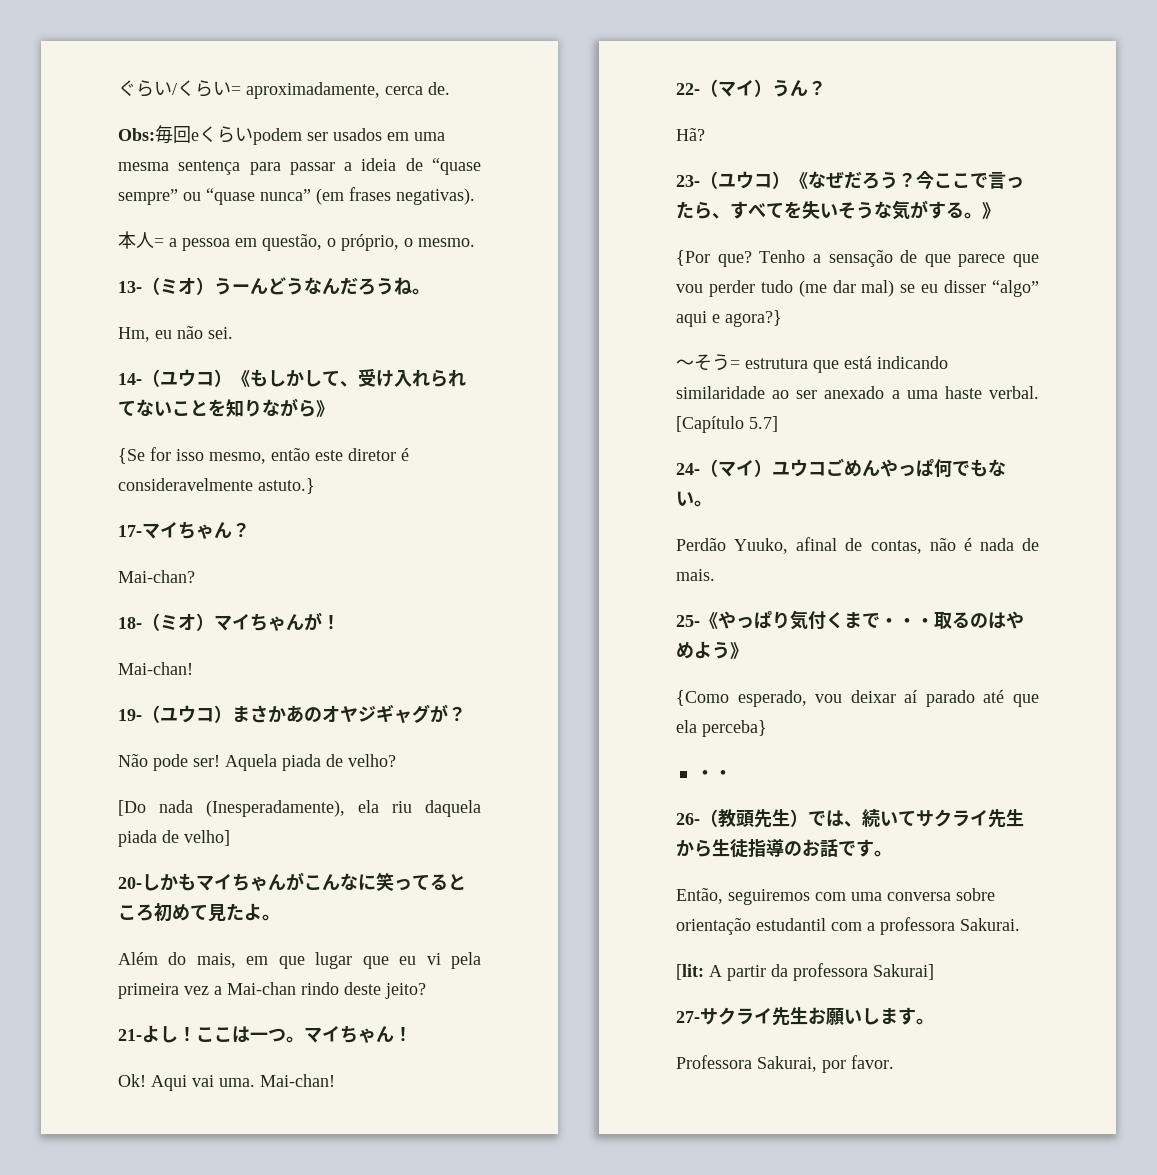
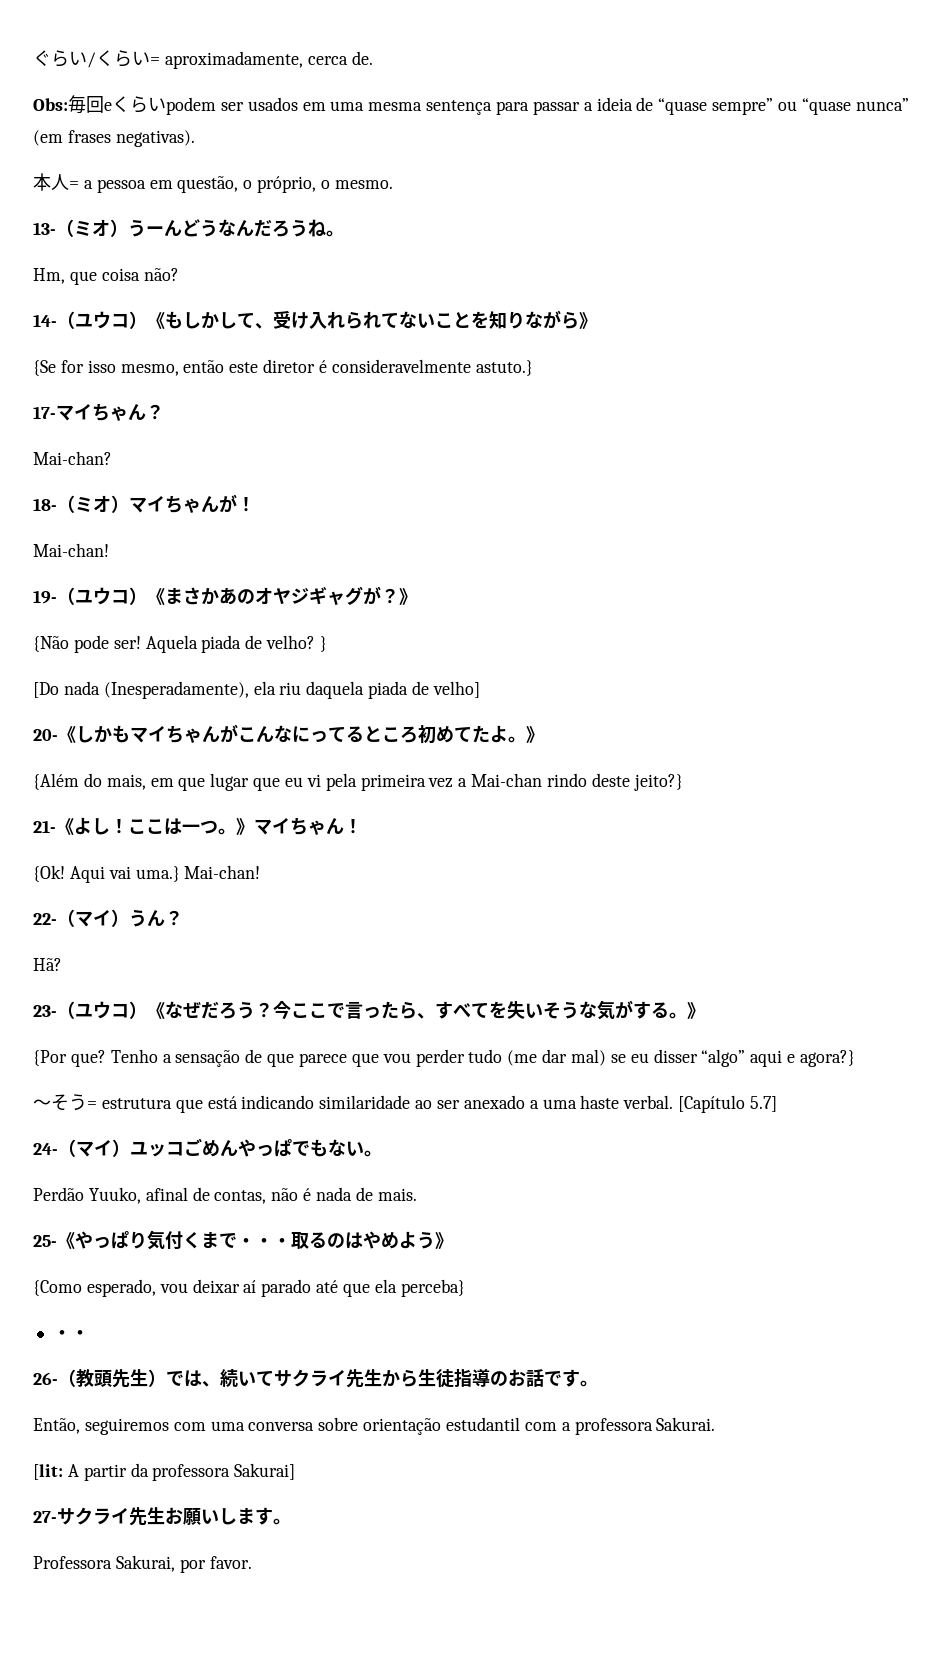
- Hm, eu não sei.
+ Hm, que coisa não?
- 19-（ユウコ）まさかあのオヤジギャグが？
- Não pode ser!
+ 19-（ユウコ）《まさかあのオヤジギャグが？》
+ {Não pode ser!
+ }
- 20-しかもマイちゃんがこんなに笑ってるところ初めて見たよ。
- Além do mais, em que lugar que eu vi pela primeira vez a Mai-chan rindo deste jeito?
+ 20-《しかもマイちゃんがこんなにってるところ初めてたよ。》
+ {Além do mais, em que lugar que eu vi pela primeira vez a Mai-chan rindo deste jeito?}
- 21-よし！
+ 21-《よし！
- マイちゃん！
+ 》マイちゃん！
- Ok!
+ {Ok!
- Aqui vai uma. Mai-chan!
+ Aqui vai uma.} Mai-chan!
- 24-（マイ）ユウコごめんやっぱ何でもない。
+ 24-（マイ）ユッコごめんやっぱでもない。

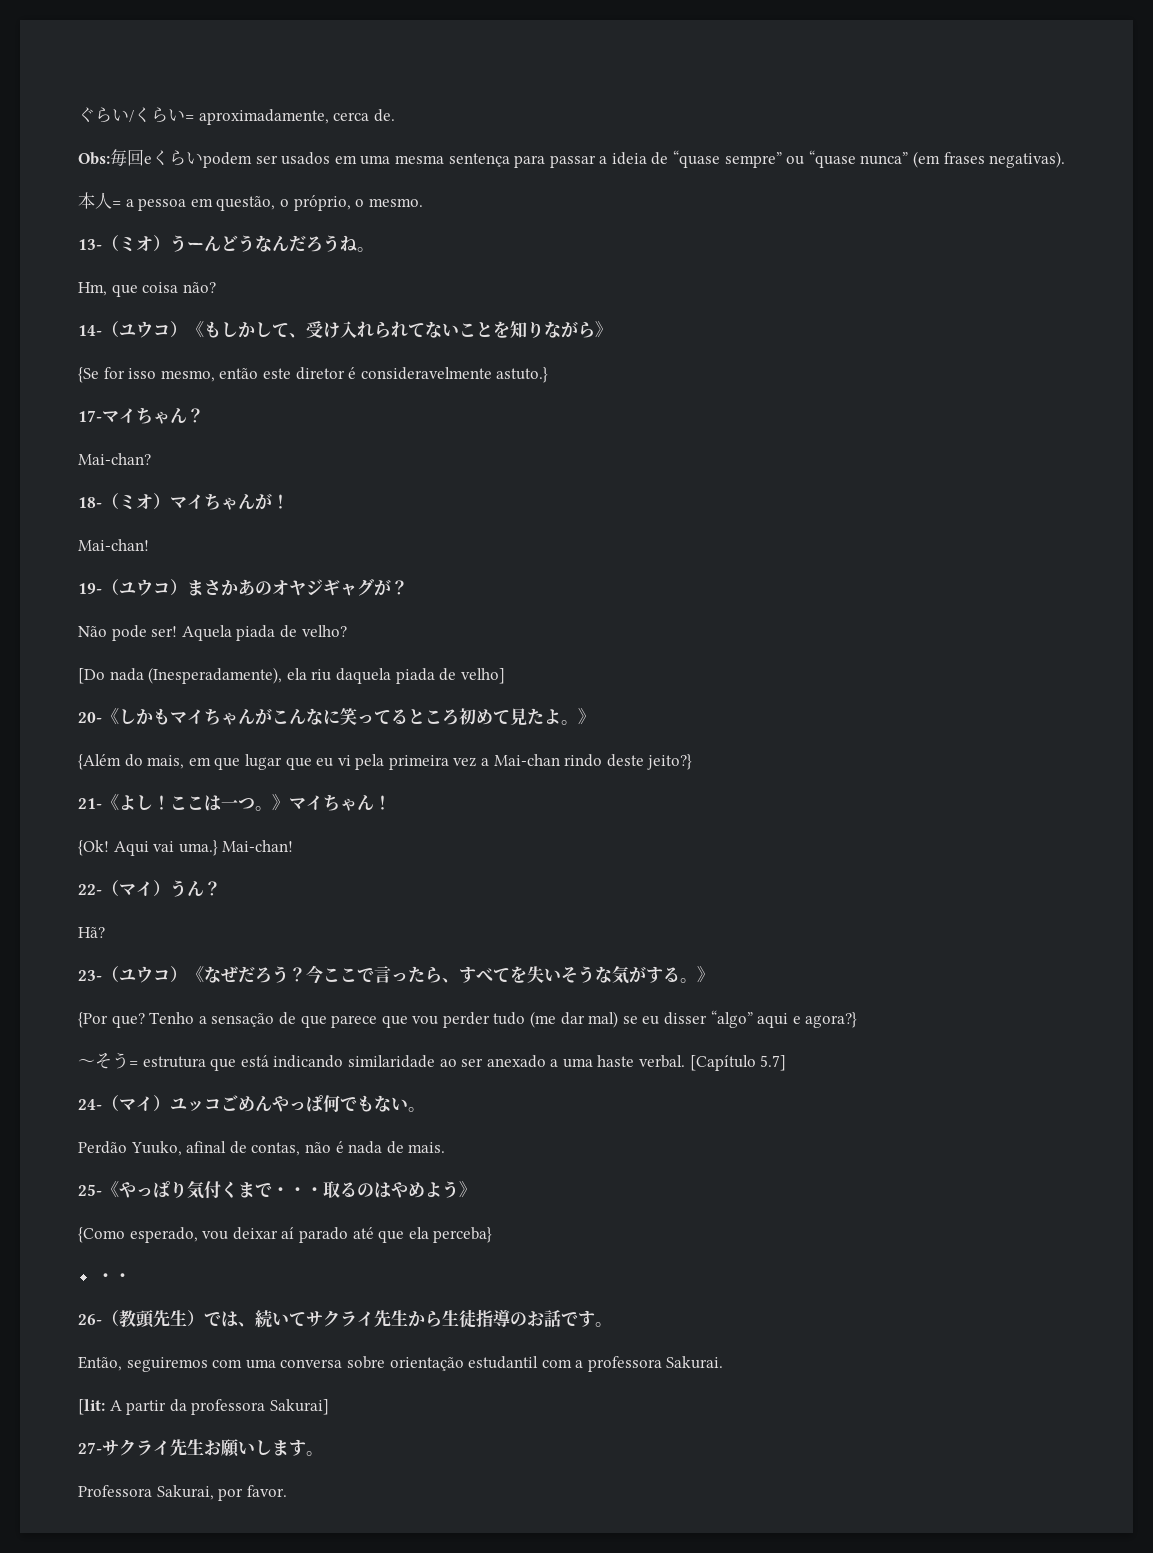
- 19-（ユウコ）《まさかあのオヤジギャグが？》
- {Não pode ser!
+ 19-（ユウコ）まさかあのオヤジギャグが？
+ Não pode ser!
- }
- 20-《しかもマイちゃんがこんなにってるところ初めてたよ。
+ 20-《しかもマイちゃんがこんなに笑ってるところ初めて見たよ。
- 24-（マイ）ユッコごめんやっぱでもない。
+ 24-（マイ）ユッコごめんやっぱ何でもない。

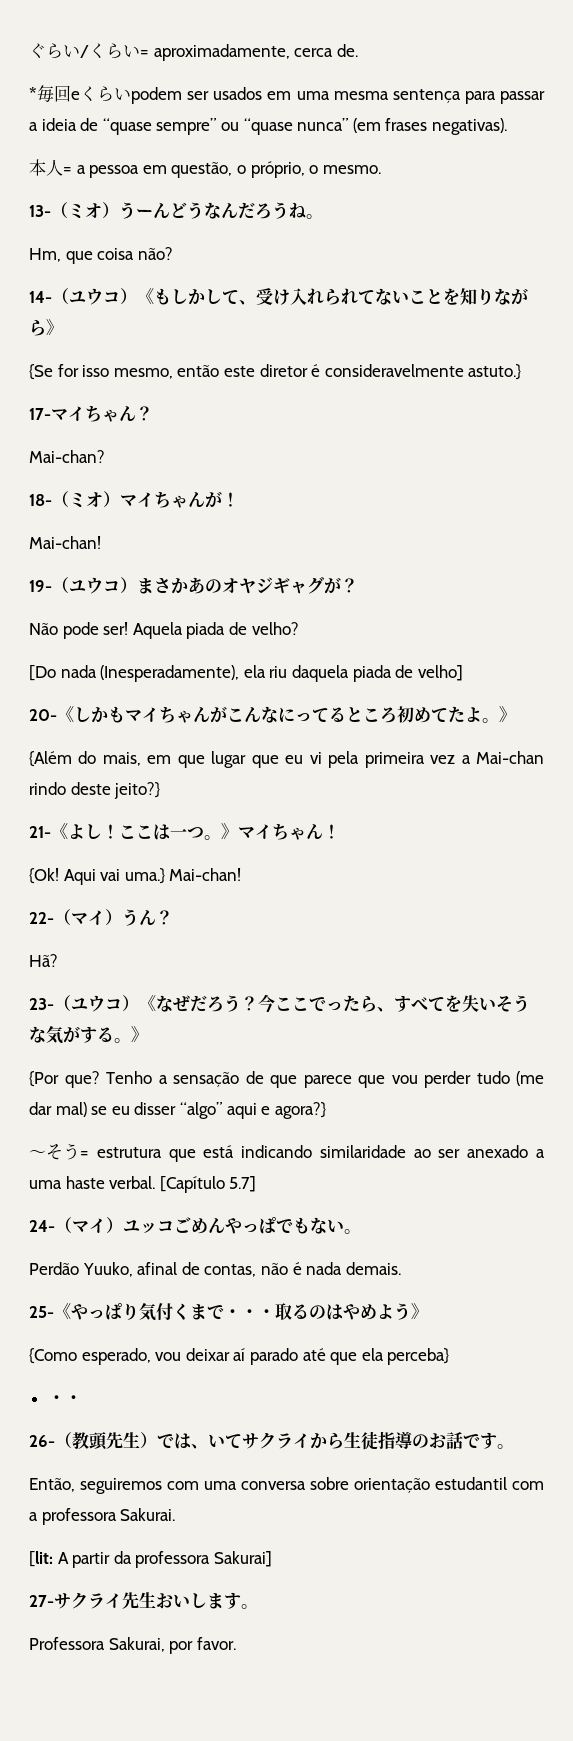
- Obs:毎回eくらいpodem ser usados em uma mesma sentença para passar a ideia de “quase sempre” ou “quase nunca” (em frases negativas).
+ *毎回eくらいpodem ser usados em uma mesma sentença para passar a ideia de “quase sempre” ou “quase nunca” (em frases negativas).
- 20-《しかもマイちゃんがこんなに笑ってるところ初めて見たよ。
+ 20-《しかもマイちゃんがこんなにってるところ初めてたよ。
- 今ここで言ったら、すべてを失いそうな気がする。
+ 今ここでったら、すべてを失いそうな気がする。
- 24-（マイ）ユッコごめんやっぱ何でもない。
+ 24-（マイ）ユッコごめんやっぱでもない。
- Perdão Yuuko, afinal de contas, não é nada de mais.
+ Perdão Yuuko, afinal de contas, não é nada demais.
- 26-（教頭先生）では、続いてサクライ先生から生徒指導のお話です。
+ 26-（教頭先生）では、いてサクライから生徒指導のお話です。
- 27-サクライ先生お願いします。
+ 27-サクライ先生おいします。

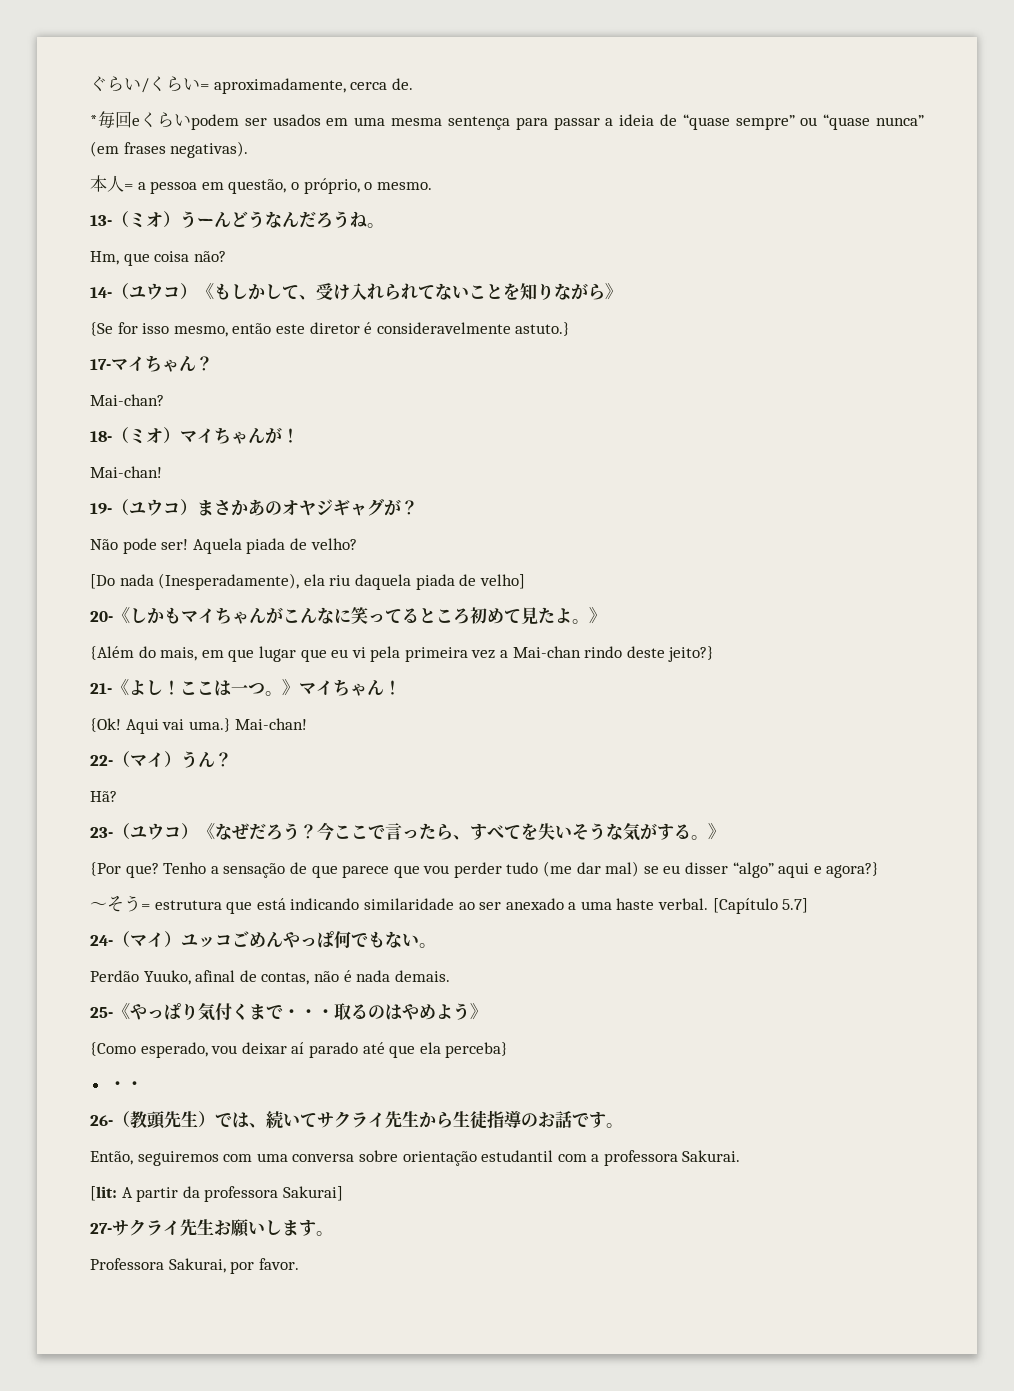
- 20-《しかもマイちゃんがこんなにってるところ初めてたよ。
+ 20-《しかもマイちゃんがこんなに笑ってるところ初めて見たよ。
- 今ここでったら、すべてを失いそうな気がする。
+ 今ここで言ったら、すべてを失いそうな気がする。
- 24-（マイ）ユッコごめんやっぱでもない。
+ 24-（マイ）ユッコごめんやっぱ何でもない。
- 26-（教頭先生）では、いてサクライから生徒指導のお話です。
+ 26-（教頭先生）では、続いてサクライ先生から生徒指導のお話です。
- 27-サクライ先生おいします。
+ 27-サクライ先生お願いします。

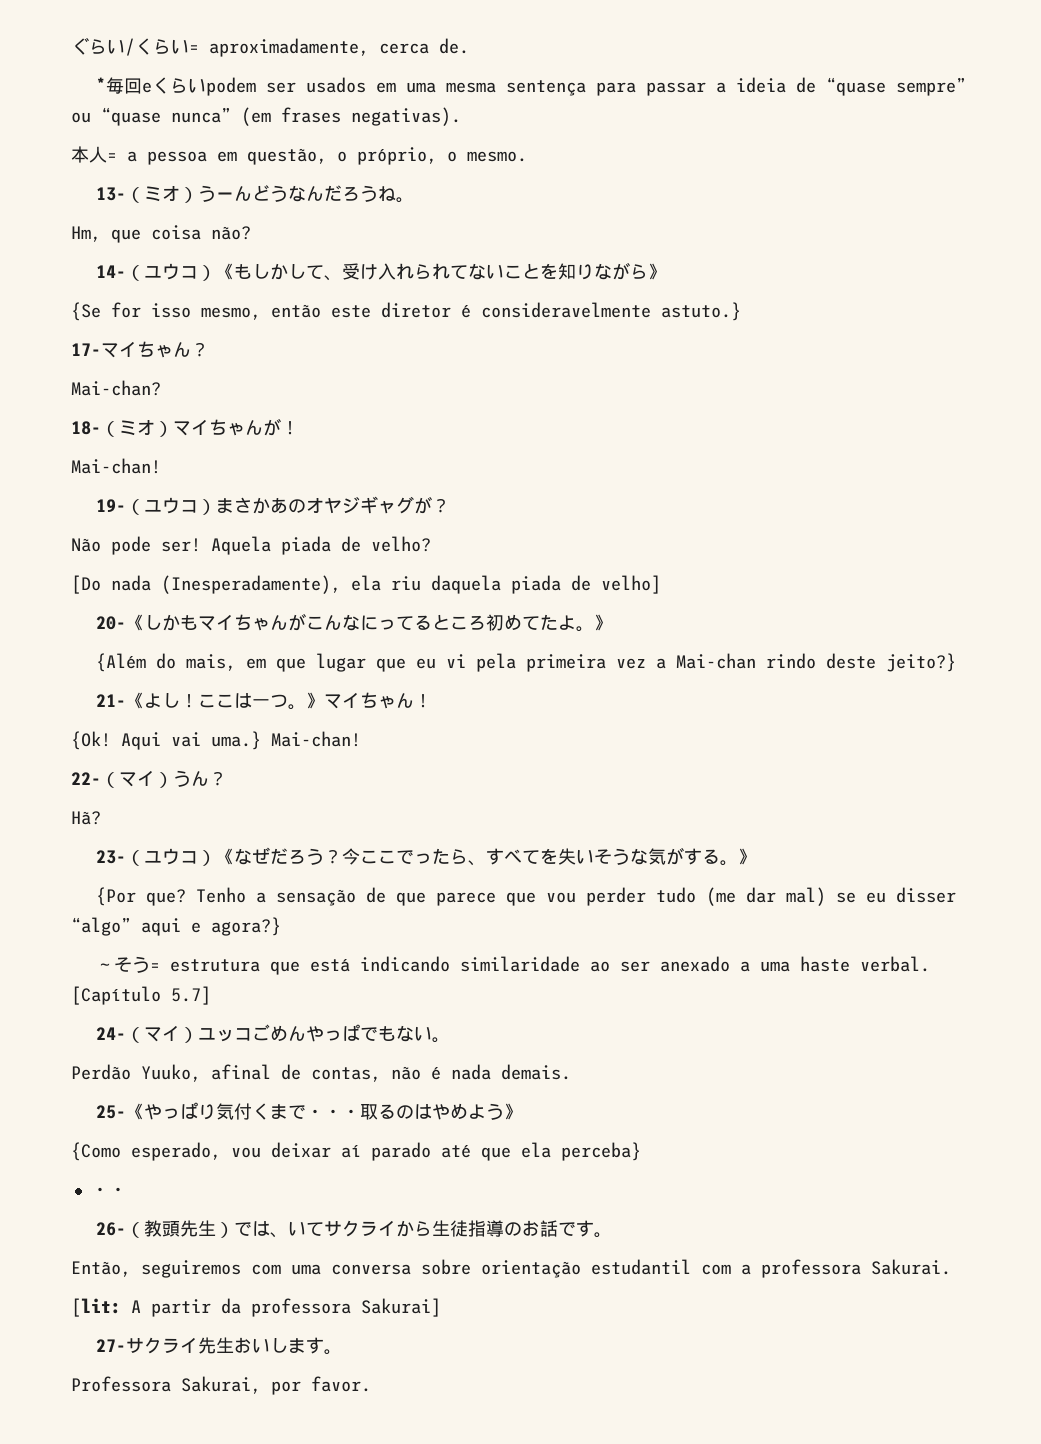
- 20-《しかもマイちゃんがこんなに笑ってるところ初めて見たよ。
+ 20-《しかもマイちゃんがこんなにってるところ初めてたよ。
- 今ここで言ったら、すべてを失いそうな気がする。
+ 今ここでったら、すべてを失いそうな気がする。
- 24-（マイ）ユッコごめんやっぱ何でもない。
+ 24-（マイ）ユッコごめんやっぱでもない。
- 26-（教頭先生）では、続いてサクライ先生から生徒指導のお話です。
+ 26-（教頭先生）では、いてサクライから生徒指導のお話です。
- 27-サクライ先生お願いします。
+ 27-サクライ先生おいします。

